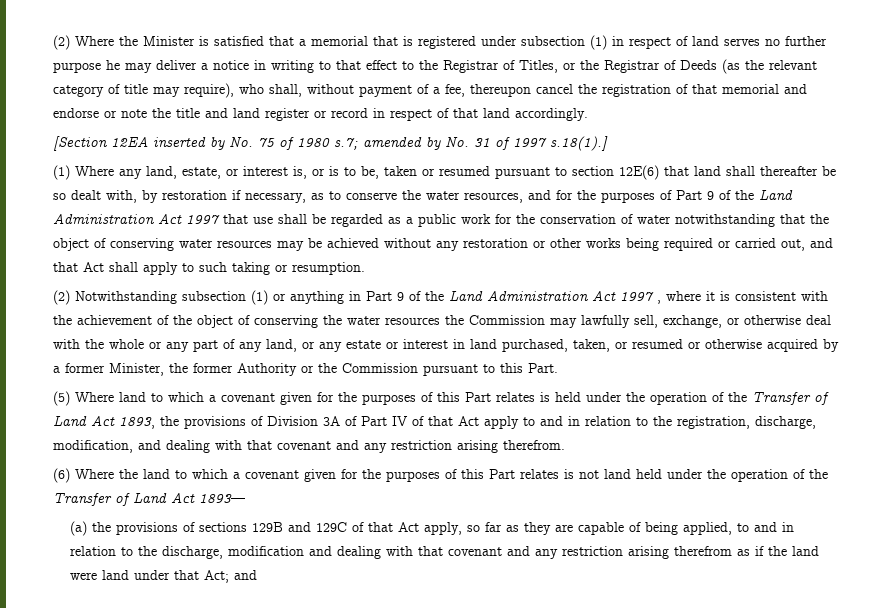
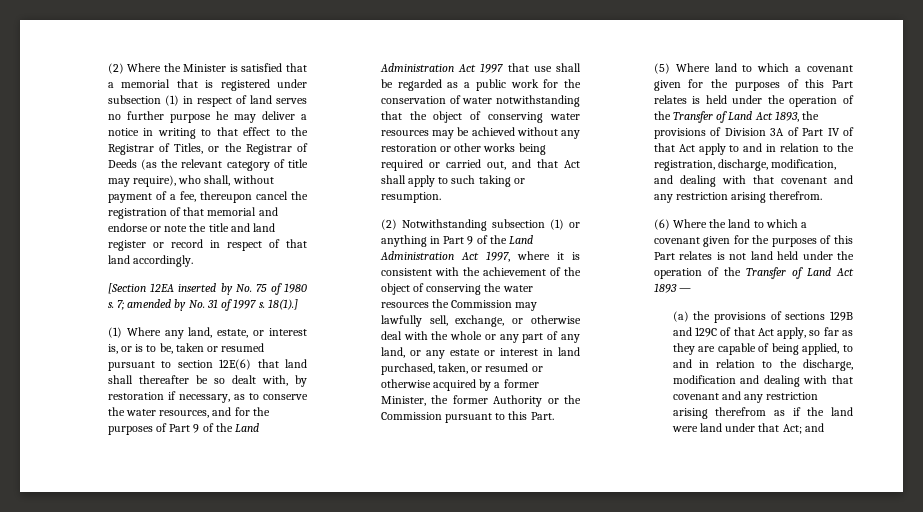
- [Section 12EA inserted by No. 75 of 1980 s.7; amended by No. 31 of 1997 s.18(1).]
+ [Section 12EA inserted by No. 75 of 1980 s. 7; amended by No. 31 of 1997 s. 18(1).]
- (2) Notwithstanding subsection (1) or anything in Part 9 of the Land Administration Act 1997 , where it is consistent with the achievement of the object of conserving the water resources the Commission may lawfully sell, exchange, or otherwise deal with the whole or any part of any land, or any estate or interest in land purchased, taken, or resumed or otherwise acquired by a former Minister, the former Authority or the Commission pursuant to this Part.
+ (2) Notwithstanding subsection (1) or anything in Part 9 of the Land Administration Act 1997, where it is consistent with the achievement of the object of conserving the water resources the Commission may lawfully sell, exchange, or otherwise deal with the whole or any part of any land, or any estate or interest in land purchased, taken, or resumed or otherwise acquired by a former Minister, the former Authority or the Commission pursuant to this Part.
- (6) Where the land to which a covenant given for the purposes of this Part relates is not land held under the operation of the Transfer of Land Act 1893—
+ (6) Where the land to which a covenant given for the purposes of this Part relates is not land held under the operation of the Transfer of Land Act 1893 —

